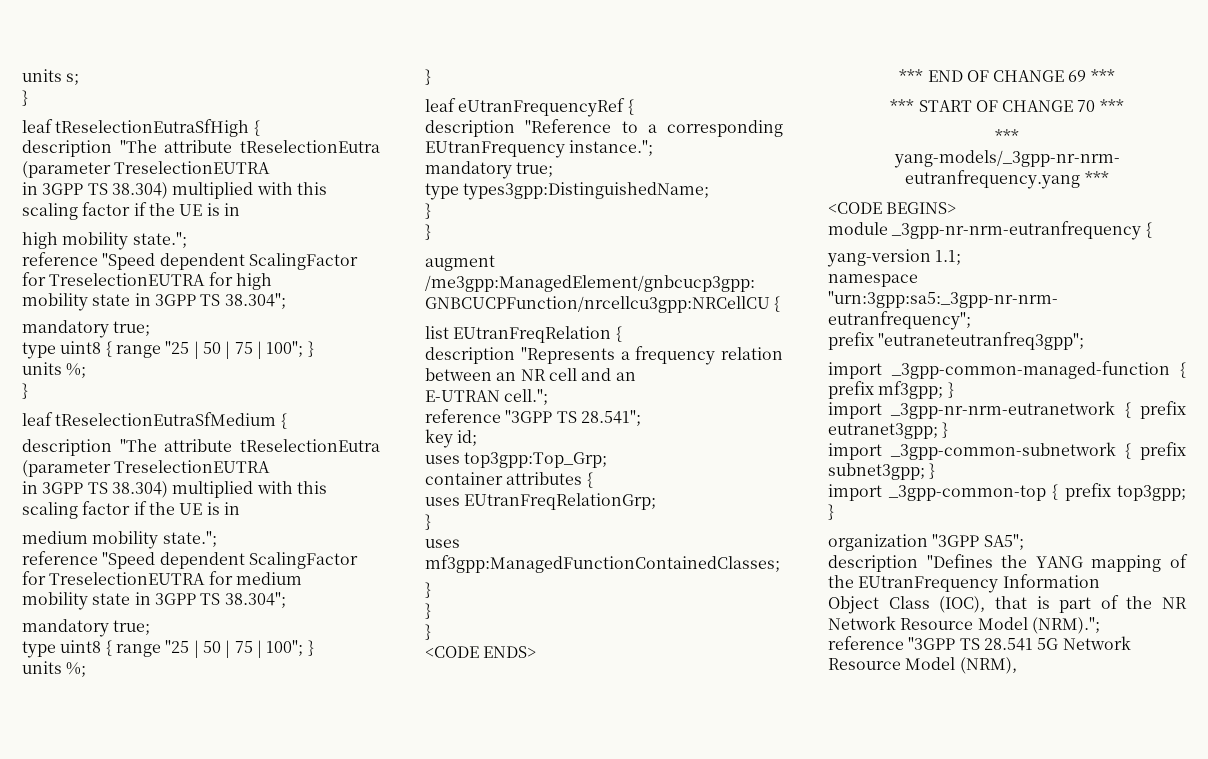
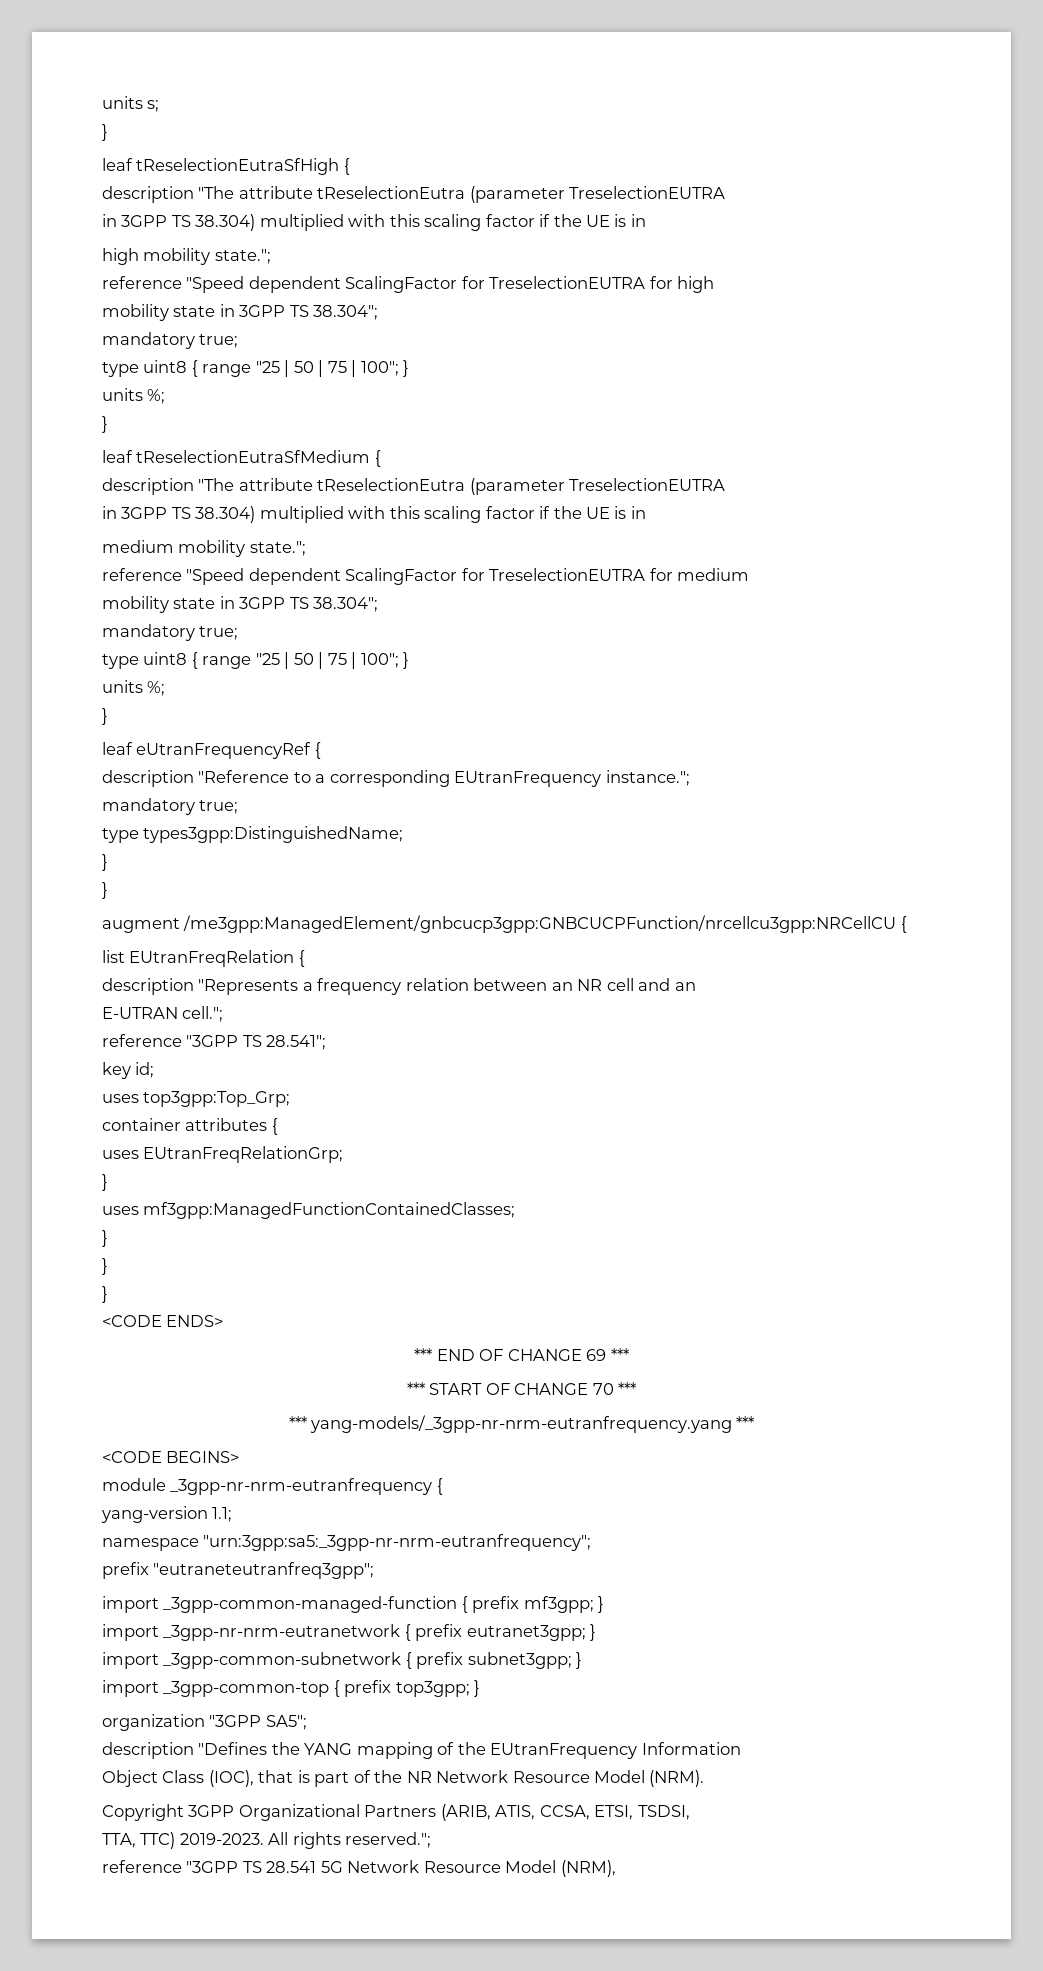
- Object Class (IOC), that is part of the NR Network Resource Model (NRM).";
+ Object Class (IOC), that is part of the NR Network Resource Model (NRM).
+ Copyright 3GPP Organizational Partners (ARIB, ATIS, CCSA, ETSI, TSDSI,
+ TTA, TTC) 2019-2023. All rights reserved.";

